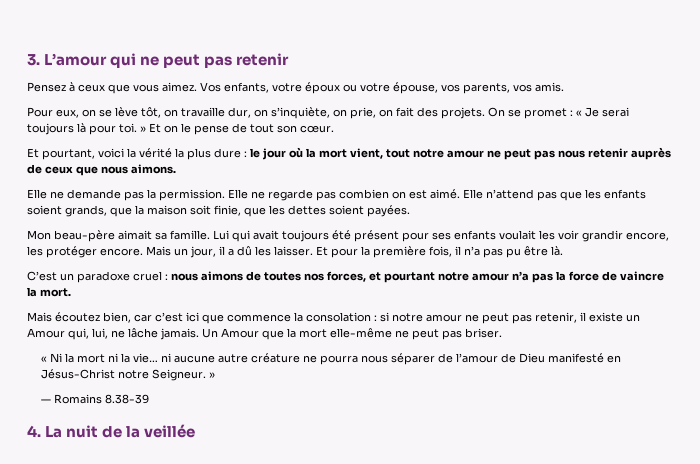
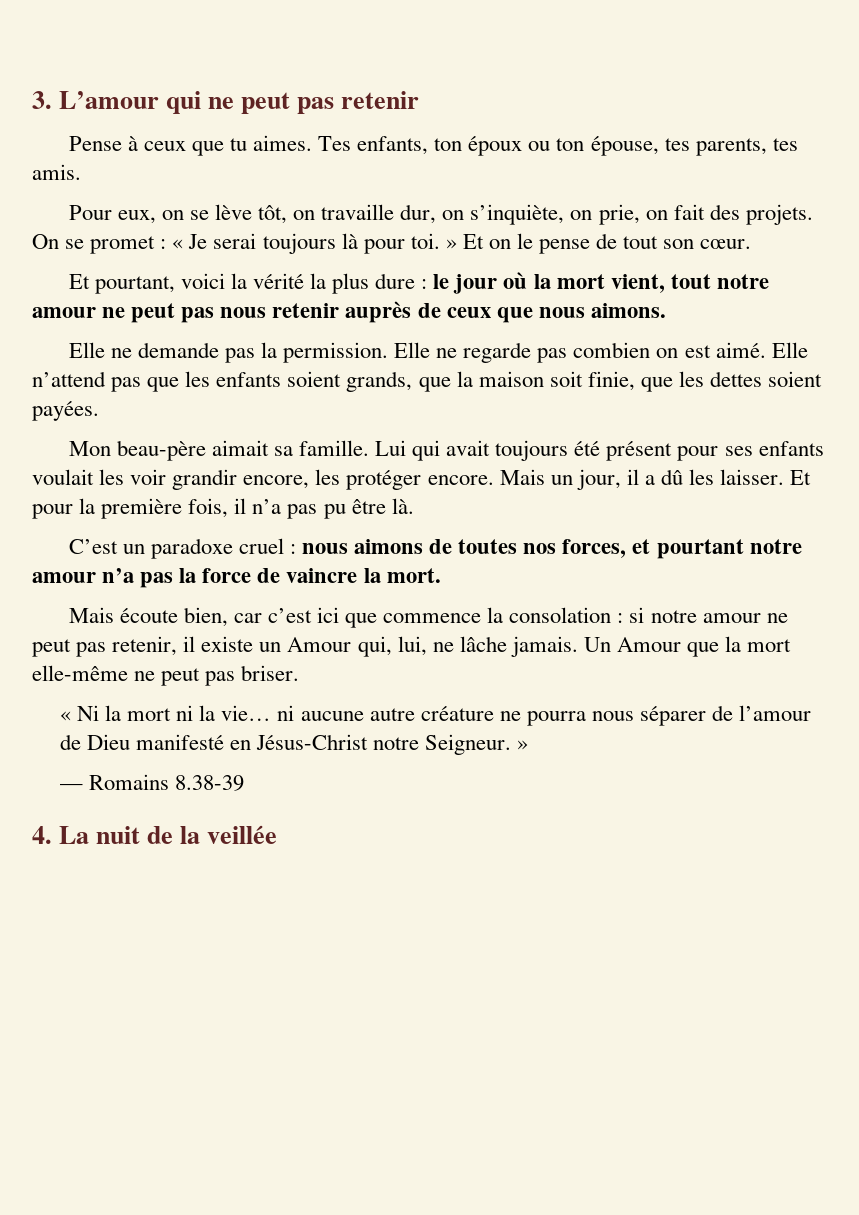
- Pensez à ceux que vous aimez. Vos enfants, votre époux ou votre épouse, vos parents, vos amis.
+ Pense à ceux que tu aimes. Tes enfants, ton époux ou ton épouse, tes parents, tes amis.
- Mais écoutez bien, car c’est ici que commence la consolation : si notre amour ne peut pas retenir, il existe un Amour qui, lui, ne lâche jamais.
+ Mais écoute bien, car c’est ici que commence la consolation : si notre amour ne peut pas retenir, il existe un Amour qui, lui, ne lâche jamais.

